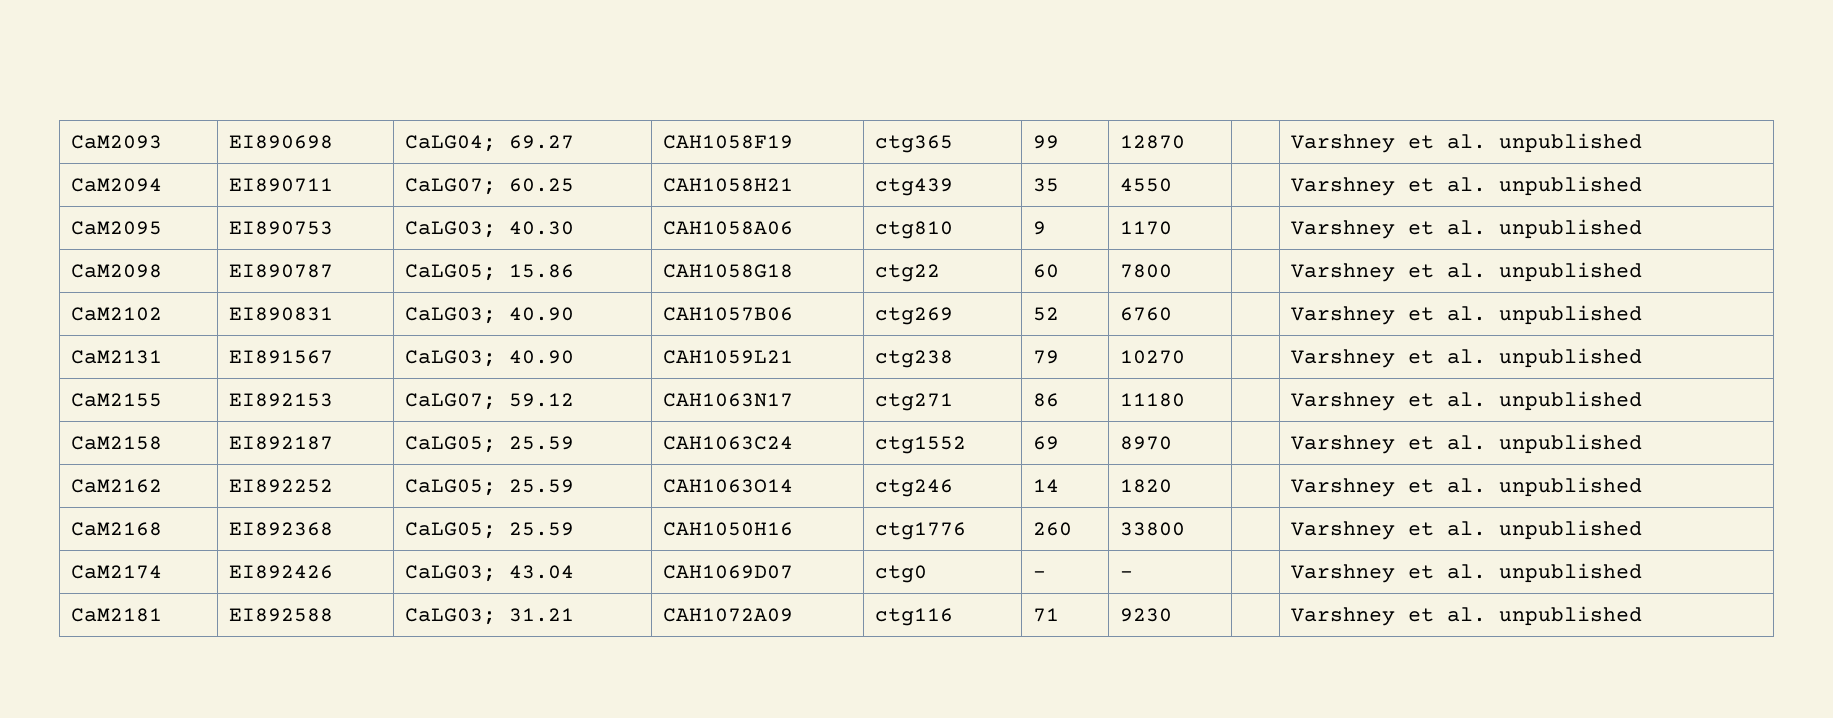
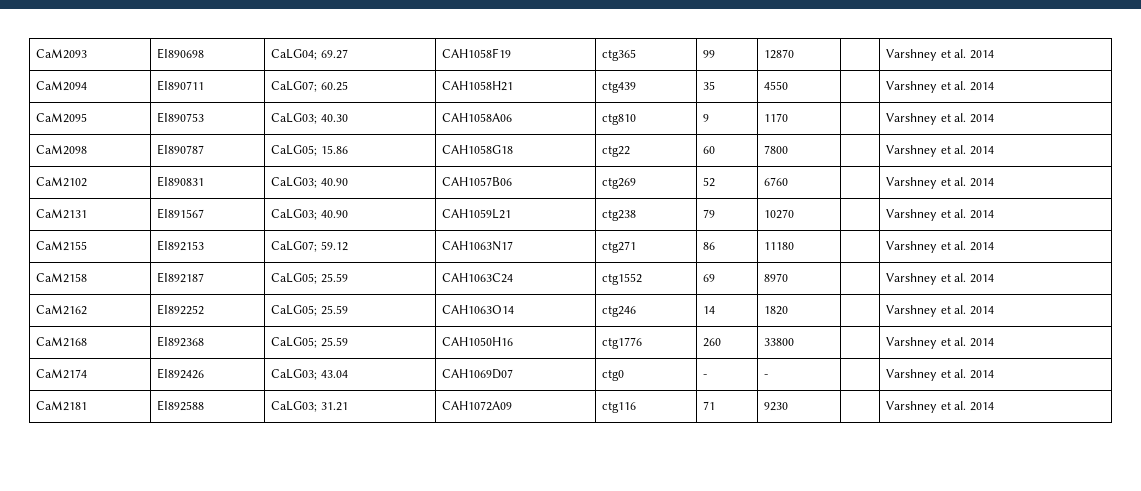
- CaM2093 | EI890698 | CaLG04; 69.27 | CAH1058F19 | ctg365 | 99 | 12870 | | Varshney et al. unpublished
+ CaM2093 | EI890698 | CaLG04; 69.27 | CAH1058F19 | ctg365 | 99 | 12870 | | Varshney et al. 2014
- CaM2094 | EI890711 | CaLG07; 60.25 | CAH1058H21 | ctg439 | 35 | 4550 | | Varshney et al. unpublished
+ CaM2094 | EI890711 | CaLG07; 60.25 | CAH1058H21 | ctg439 | 35 | 4550 | | Varshney et al. 2014
- CaM2095 | EI890753 | CaLG03; 40.30 | CAH1058A06 | ctg810 | 9 | 1170 | | Varshney et al. unpublished
+ CaM2095 | EI890753 | CaLG03; 40.30 | CAH1058A06 | ctg810 | 9 | 1170 | | Varshney et al. 2014
- CaM2098 | EI890787 | CaLG05; 15.86 | CAH1058G18 | ctg22 | 60 | 7800 | | Varshney et al. unpublished
+ CaM2098 | EI890787 | CaLG05; 15.86 | CAH1058G18 | ctg22 | 60 | 7800 | | Varshney et al. 2014
- CaM2102 | EI890831 | CaLG03; 40.90 | CAH1057B06 | ctg269 | 52 | 6760 | | Varshney et al. unpublished
+ CaM2102 | EI890831 | CaLG03; 40.90 | CAH1057B06 | ctg269 | 52 | 6760 | | Varshney et al. 2014
- CaM2131 | EI891567 | CaLG03; 40.90 | CAH1059L21 | ctg238 | 79 | 10270 | | Varshney et al. unpublished
+ CaM2131 | EI891567 | CaLG03; 40.90 | CAH1059L21 | ctg238 | 79 | 10270 | | Varshney et al. 2014
- CaM2155 | EI892153 | CaLG07; 59.12 | CAH1063N17 | ctg271 | 86 | 11180 | | Varshney et al. unpublished
+ CaM2155 | EI892153 | CaLG07; 59.12 | CAH1063N17 | ctg271 | 86 | 11180 | | Varshney et al. 2014
- CaM2158 | EI892187 | CaLG05; 25.59 | CAH1063C24 | ctg1552 | 69 | 8970 | | Varshney et al. unpublished
+ CaM2158 | EI892187 | CaLG05; 25.59 | CAH1063C24 | ctg1552 | 69 | 8970 | | Varshney et al. 2014
- CaM2162 | EI892252 | CaLG05; 25.59 | CAH1063O14 | ctg246 | 14 | 1820 | | Varshney et al. unpublished
+ CaM2162 | EI892252 | CaLG05; 25.59 | CAH1063O14 | ctg246 | 14 | 1820 | | Varshney et al. 2014
- CaM2168 | EI892368 | CaLG05; 25.59 | CAH1050H16 | ctg1776 | 260 | 33800 | | Varshney et al. unpublished
+ CaM2168 | EI892368 | CaLG05; 25.59 | CAH1050H16 | ctg1776 | 260 | 33800 | | Varshney et al. 2014
- CaM2174 | EI892426 | CaLG03; 43.04 | CAH1069D07 | ctg0 | - | - | | Varshney et al. unpublished
+ CaM2174 | EI892426 | CaLG03; 43.04 | CAH1069D07 | ctg0 | - | - | | Varshney et al. 2014
- CaM2181 | EI892588 | CaLG03; 31.21 | CAH1072A09 | ctg116 | 71 | 9230 | | Varshney et al. unpublished
+ CaM2181 | EI892588 | CaLG03; 31.21 | CAH1072A09 | ctg116 | 71 | 9230 | | Varshney et al. 2014

